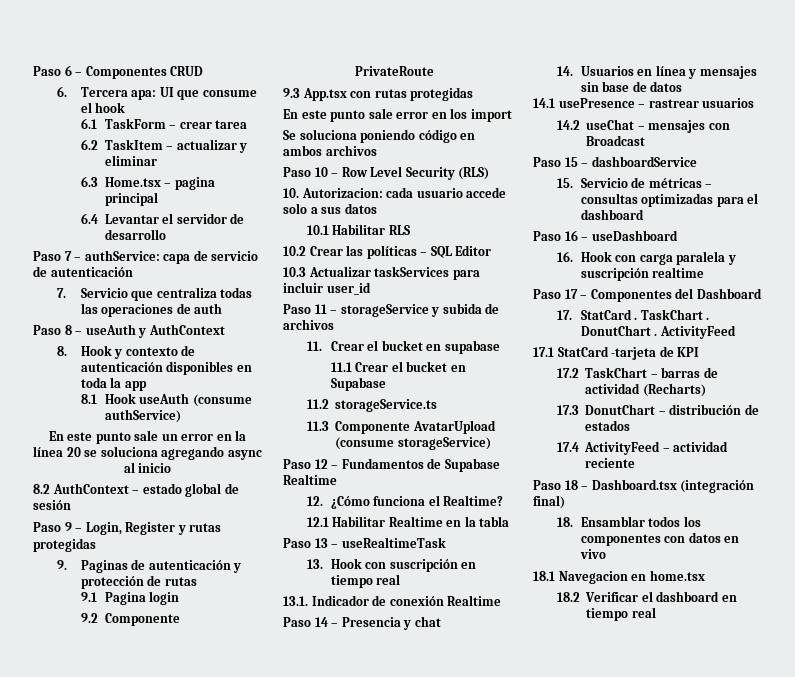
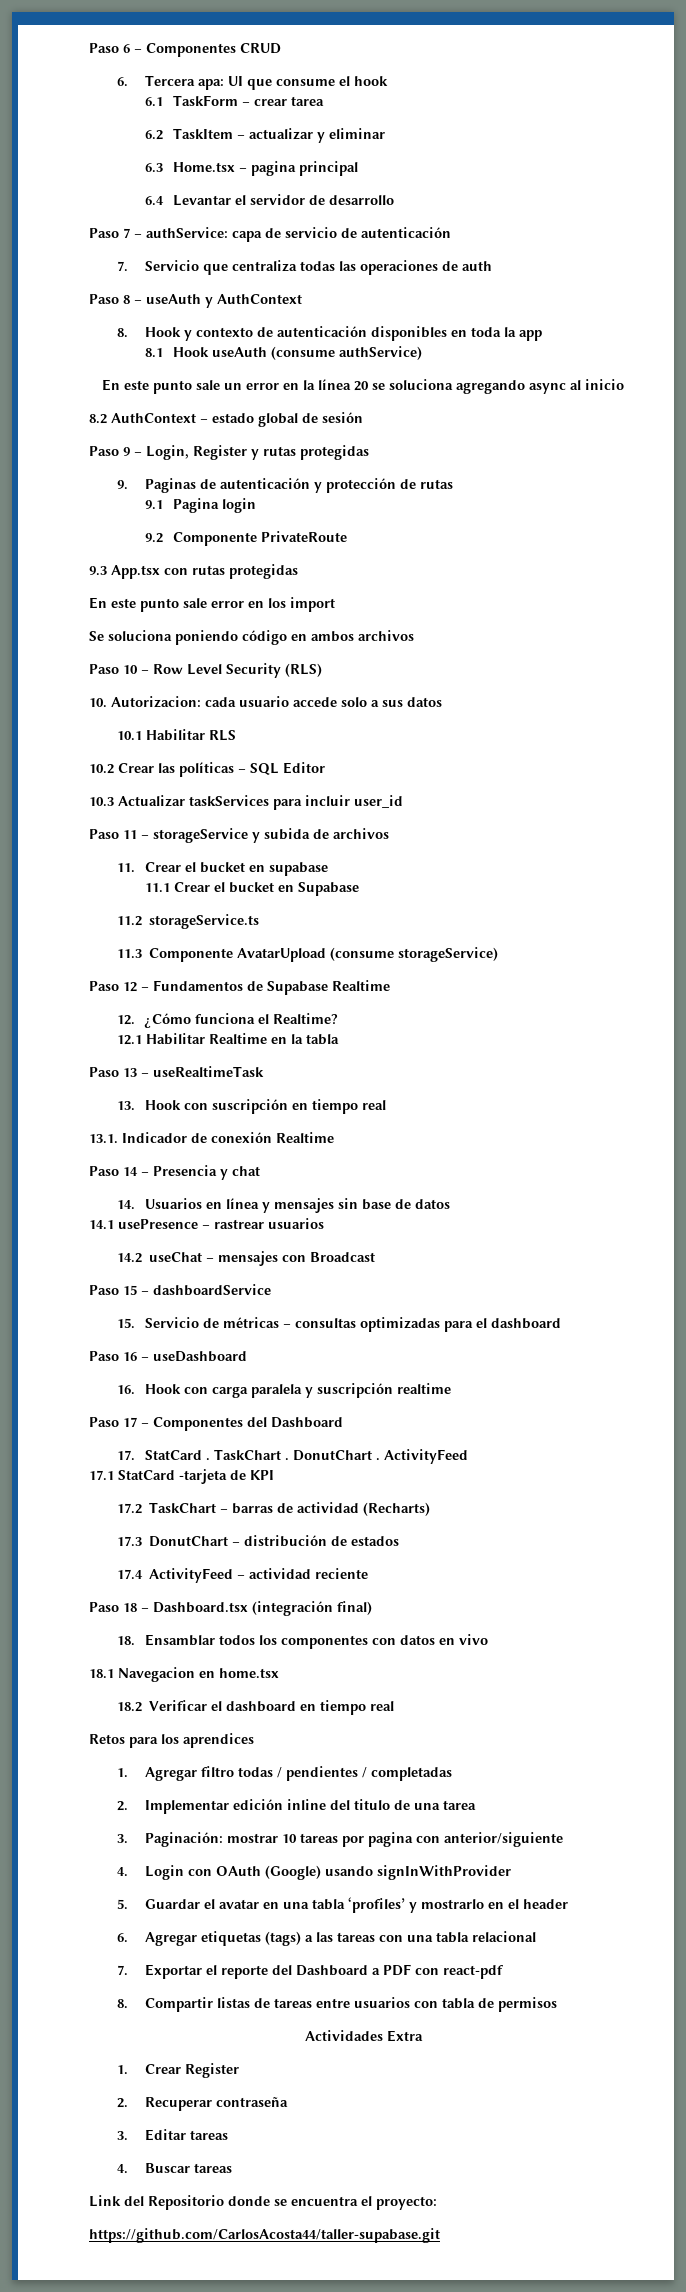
+ Retos para los aprendices
+ 1. Agregar filtro todas / pendientes / completadas
+ 2. Implementar edición inline del titulo de una tarea
+ 3. Paginación: mostrar 10 tareas por pagina con anterior/siguiente
+ 4. Login con OAuth (Google) usando signInWithProvider
+ 5. Guardar el avatar en una tabla ‘profiles’ y mostrarlo en el header
+ 6. Agregar etiquetas (tags) a las tareas con una tabla relacional
+ 7. Exportar el reporte del Dashboard a PDF con react-pdf
+ 8. Compartir listas de tareas entre usuarios con tabla de permisos
+ Actividades Extra
+ 1. Crear Register
+ 2. Recuperar contraseña
+ 3. Editar tareas
+ 4. Buscar tareas
+ Link del Repositorio donde se encuentra el proyecto:
+ https://github.com/CarlosAcosta44/taller-supabase.git

